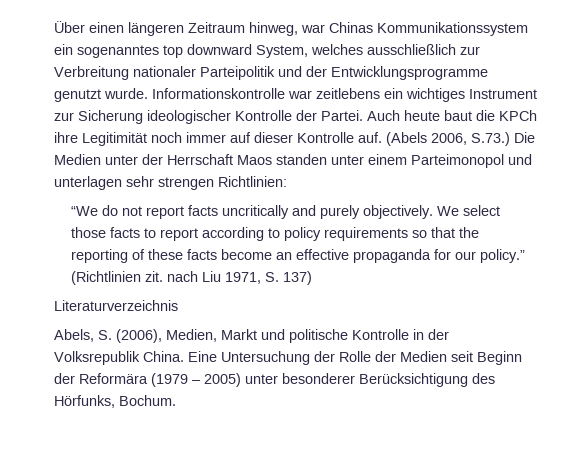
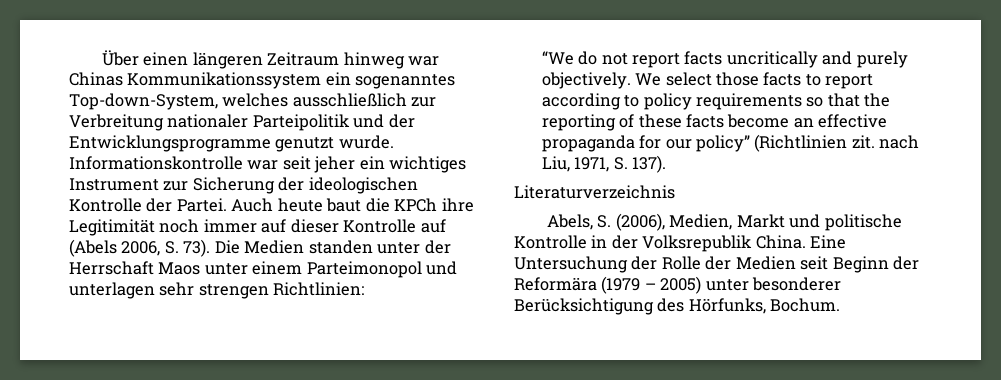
- Über einen längeren Zeitraum hinweg, war Chinas Kommunikationssystem ein sogenanntes top downward System, welches ausschließlich zur Verbreitung nationaler Parteipolitik und der Entwicklungsprogramme genutzt wurde.
+ Über einen längeren Zeitraum hinweg war Chinas Kommunikationssystem ein sogenanntes Top-down-System, welches ausschließlich zur Verbreitung nationaler Parteipolitik und der Entwicklungsprogramme genutzt wurde.
- Informationskontrolle war zeitlebens ein wichtiges Instrument zur Sicherung ideologischer Kontrolle der Partei.
+ Informationskontrolle war seit jeher ein wichtiges Instrument zur Sicherung der ideologischen Kontrolle der Partei.
- Auch heute baut die KPCh ihre Legitimität noch immer auf dieser Kontrolle auf. (Abels 2006, S.73.) Die Medien unter der Herrschaft Maos standen unter einem Parteimonopol und unterlagen sehr strengen Richtlinien:
+ Auch heute baut die KPCh ihre Legitimität noch immer auf dieser Kontrolle auf (Abels 2006, S. 73). Die Medien standen unter der Herrschaft Maos unter einem Parteimonopol und unterlagen sehr strengen Richtlinien:
- We select those facts to report according to policy requirements so that the reporting of these facts become an effective propaganda for our policy.” (Richtlinien zit. nach Liu 1971, S. 137)
+ We select those facts to report according to policy requirements so that the reporting of these facts become an effective propaganda for our policy” (Richtlinien zit. nach Liu, 1971, S. 137).

